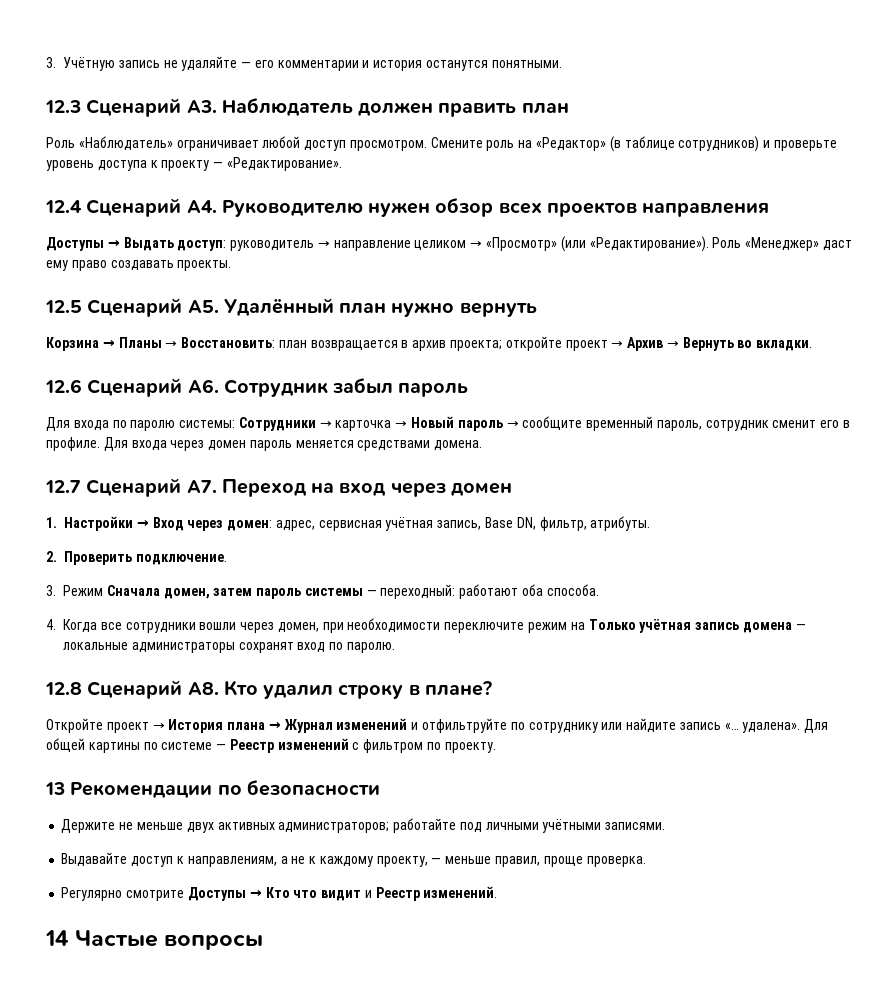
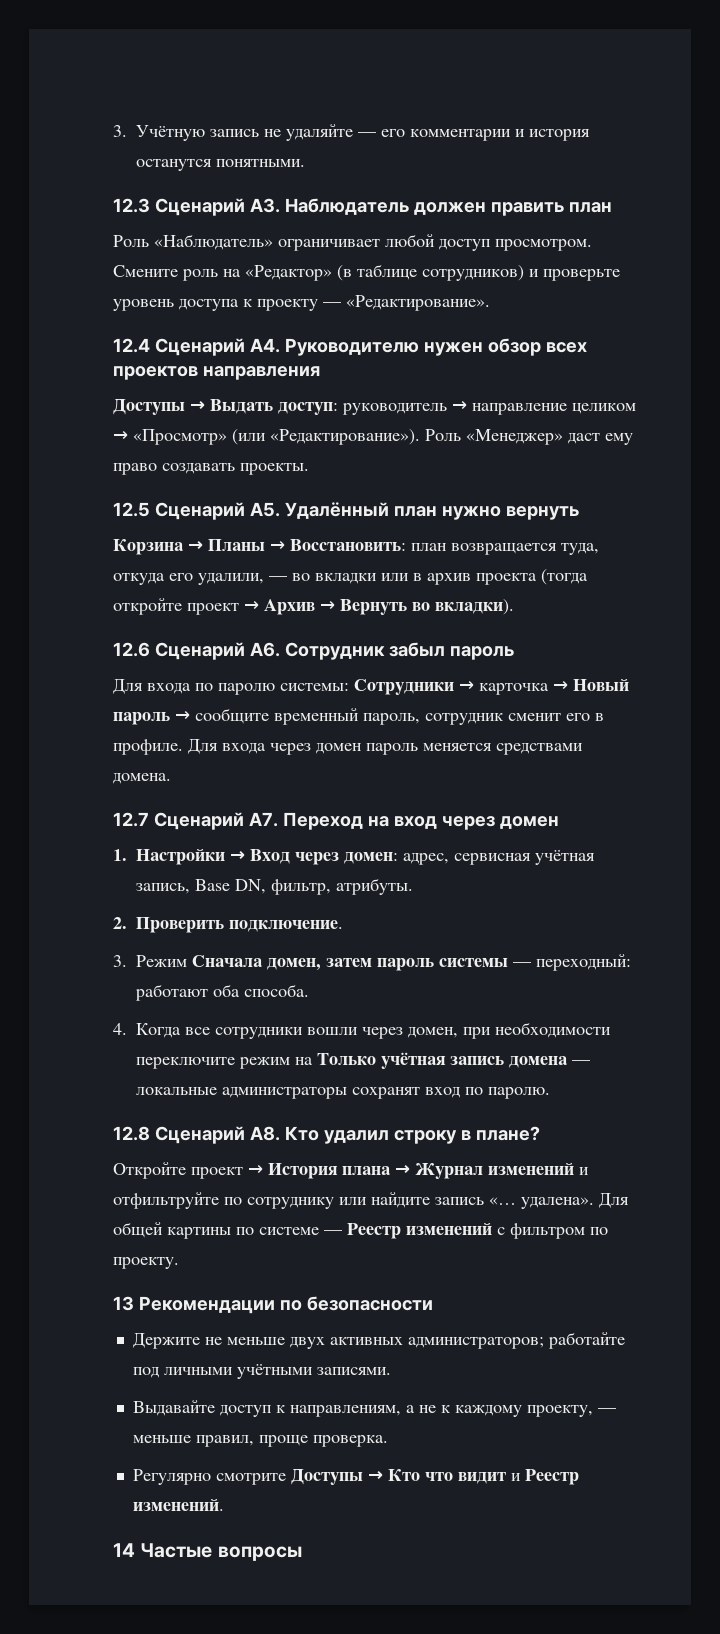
- Корзина → Планы → Восстановить: план возвращается в архив проекта; откройте проект → Архив → Вернуть во вкладки.
+ Корзина → Планы → Восстановить: план возвращается туда, откуда его удалили, — во вкладки или в архив проекта (тогда откройте проект → Архив → Вернуть во вкладки).

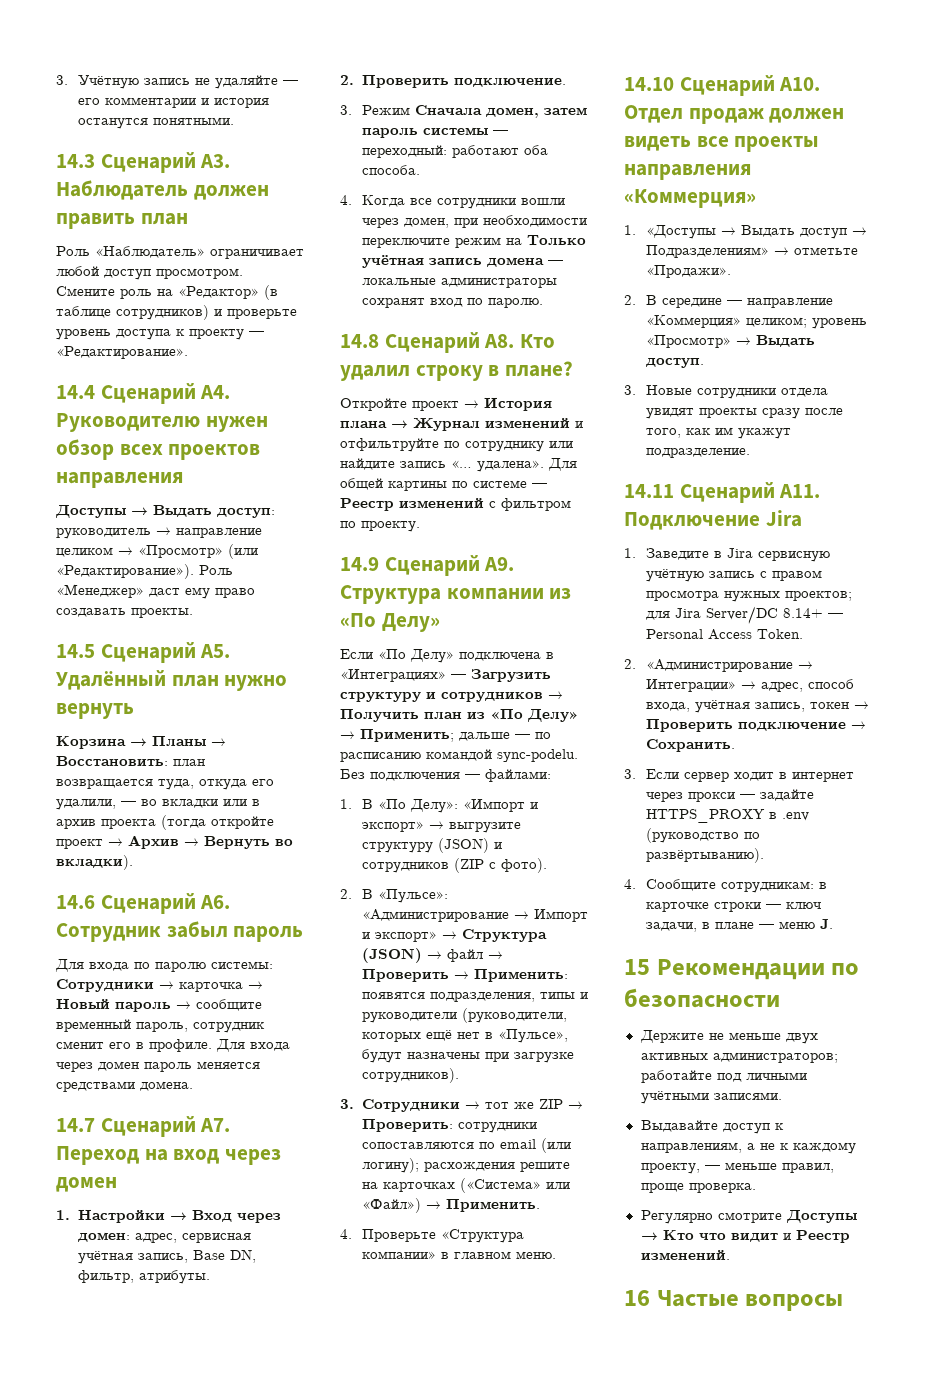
- 12.3 Сценарий А3. Наблюдатель должен править план
+ 14.3 Сценарий А3. Наблюдатель должен править план
- 12.4 Сценарий А4. Руководителю нужен обзор всех проектов направления
+ 14.4 Сценарий А4. Руководителю нужен обзор всех проектов направления
- 12.5 Сценарий А5. Удалённый план нужно вернуть
+ 14.5 Сценарий А5. Удалённый план нужно вернуть
- 12.6 Сценарий А6. Сотрудник забыл пароль
+ 14.6 Сценарий А6. Сотрудник забыл пароль
- 12.7 Сценарий А7. Переход на вход через домен
+ 14.7 Сценарий А7. Переход на вход через домен
- 12.8 Сценарий А8. Кто удалил строку в плане?
+ 14.8 Сценарий А8. Кто удалил строку в плане?
- 13 Рекомендации по безопасности
+ 14.9 Сценарий А9. Структура компании из «По Делу»
+ Если «По Делу» подключена в «Интеграциях» — Загрузить структуру и сотрудников → Получить план из «По Делу» → Применить; дальше — по расписанию командой sync-podelu. Без подключения — файлами:
+ 1. В «По Делу»: «Импорт и экспорт» → выгрузите структуру (JSON) и сотрудников (ZIP с фото).
+ 2. В «Пульсе»: «Администрирование → Импорт и экспорт» → Структура (JSON) → файл → Проверить → Применить: появятся подразделения, типы и руководители (руководители, которых ещё нет в «Пульсе», будут назначены при загрузке сотрудников).
+ 3. Сотрудники → тот же ZIP → Проверить: сотрудники сопоставляются по email (или логину); расхождения решите на карточках («Система» или «Файл») → Применить.
+ 4. Проверьте «Структура компании» в главном меню.
+ 14.10 Сценарий А10. Отдел продаж должен видеть все проекты направления «Коммерция»
+ 1. «Доступы → Выдать доступ → Подразделениям» → отметьте «Продажи».
+ 2. В середине — направление «Коммерция» целиком; уровень «Просмотр» → Выдать доступ.
+ 3. Новые сотрудники отдела увидят проекты сразу после того, как им укажут подразделение.
+ 14.11 Сценарий А11. Подключение Jira
+ 1. Заведите в Jira сервисную учётную запись с правом просмотра нужных проектов; для Jira Server/DC 8.14+ — Personal Access Token.
+ 2. «Администрирование → Интеграции» → адрес, способ входа, учётная запись, токен → Проверить подключение → Сохранить.
+ 3. Если сервер ходит в интернет через прокси — задайте HTTPS_PROXY в .env (руководство по развёртыванию).
+ 4. Сообщите сотрудникам: в карточке строки — ключ задачи, в плане — меню J.
+ 15 Рекомендации по безопасности
- 14 Частые вопросы
+ 16 Частые вопросы

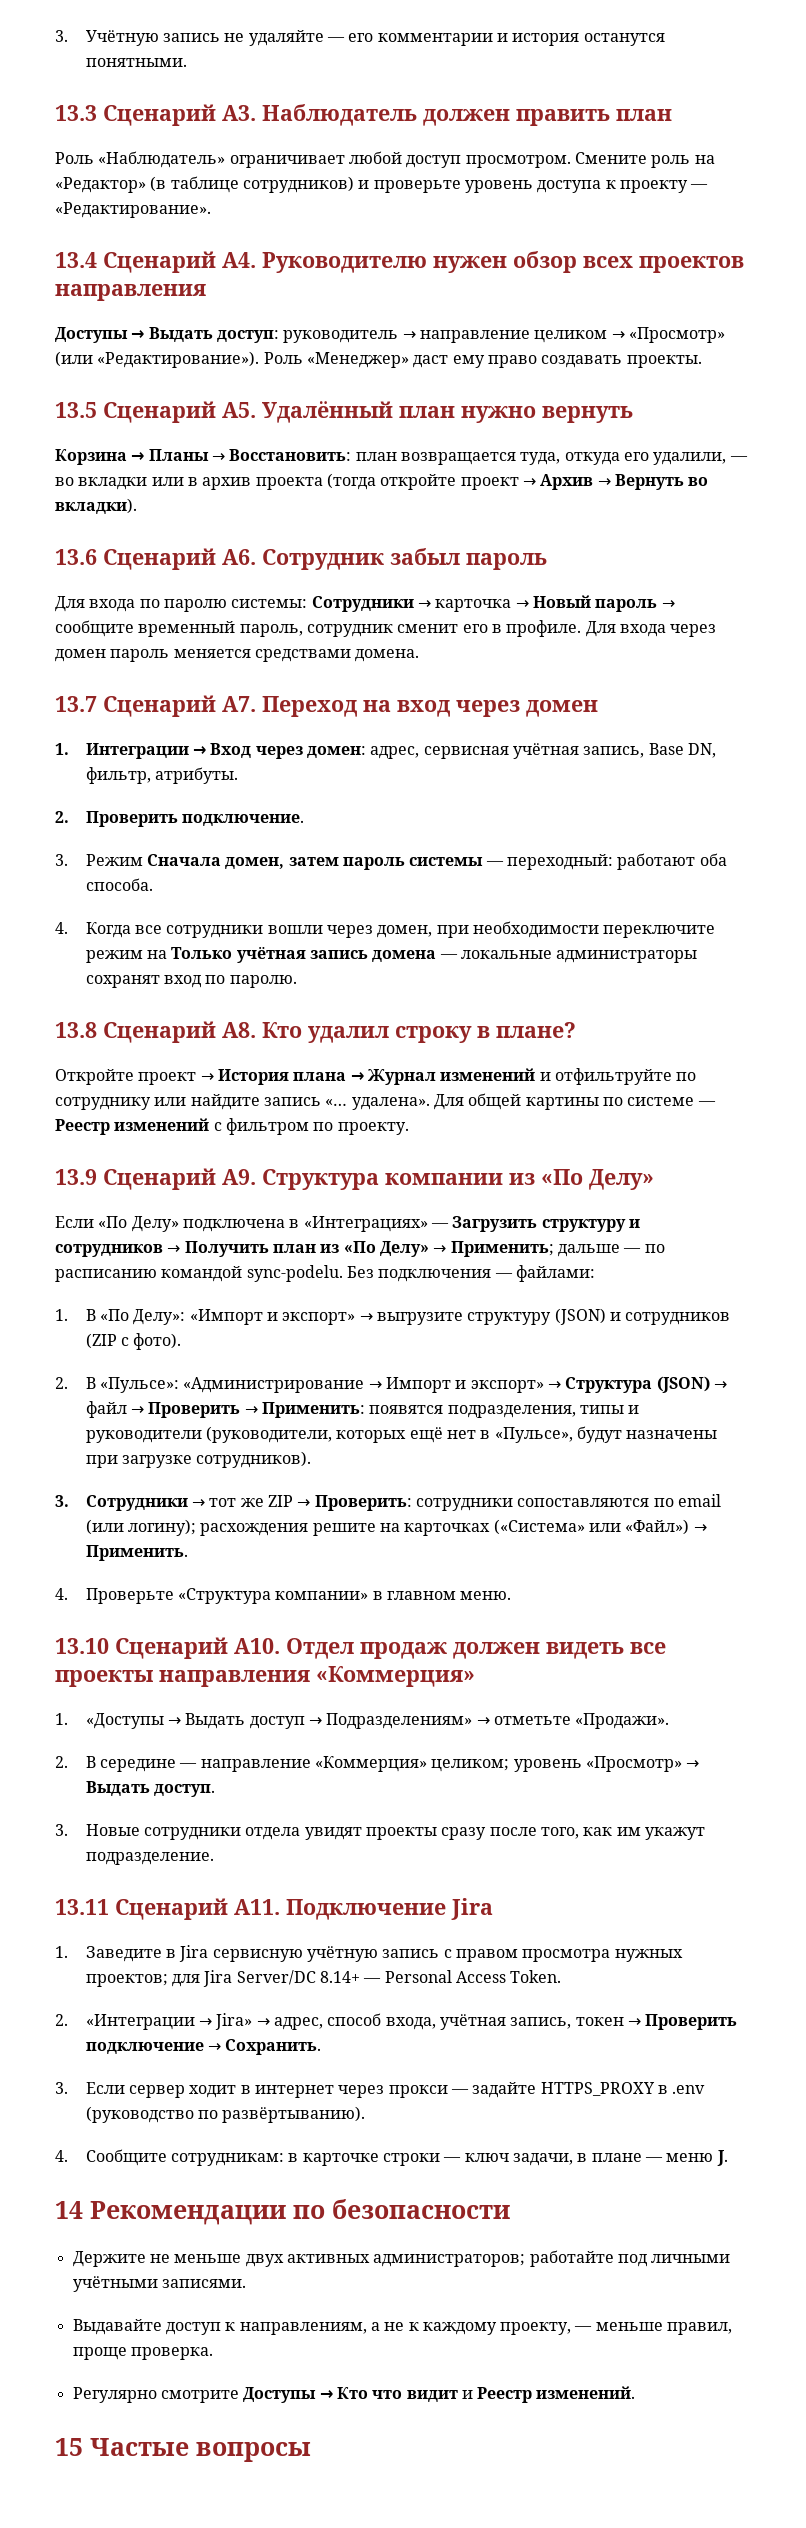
- 14.3 Сценарий А3. Наблюдатель должен править план
+ 13.3 Сценарий А3. Наблюдатель должен править план
- 14.4 Сценарий А4. Руководителю нужен обзор всех проектов направления
+ 13.4 Сценарий А4. Руководителю нужен обзор всех проектов направления
- 14.5 Сценарий А5. Удалённый план нужно вернуть
+ 13.5 Сценарий А5. Удалённый план нужно вернуть
- 14.6 Сценарий А6. Сотрудник забыл пароль
+ 13.6 Сценарий А6. Сотрудник забыл пароль
- 14.7 Сценарий А7. Переход на вход через домен
+ 13.7 Сценарий А7. Переход на вход через домен
- 1. Настройки → Вход через домен: адрес, сервисная учётная запись, Base DN, фильтр, атрибуты.
+ 1. Интеграции → Вход через домен: адрес, сервисная учётная запись, Base DN, фильтр, атрибуты.
- 14.8 Сценарий А8. Кто удалил строку в плане?
+ 13.8 Сценарий А8. Кто удалил строку в плане?
- 14.9 Сценарий А9. Структура компании из «По Делу»
+ 13.9 Сценарий А9. Структура компании из «По Делу»
- 14.10 Сценарий А10. Отдел продаж должен видеть все проекты направления «Коммерция»
+ 13.10 Сценарий А10. Отдел продаж должен видеть все проекты направления «Коммерция»
- 14.11 Сценарий А11. Подключение Jira
+ 13.11 Сценарий А11. Подключение Jira
- 2. «Администрирование → Интеграции» → адрес, способ входа, учётная запись, токен → Проверить подключение → Сохранить.
+ 2. «Интеграции → Jira» → адрес, способ входа, учётная запись, токен → Проверить подключение → Сохранить.
- 15 Рекомендации по безопасности
+ 14 Рекомендации по безопасности
- 16 Частые вопросы
+ 15 Частые вопросы

